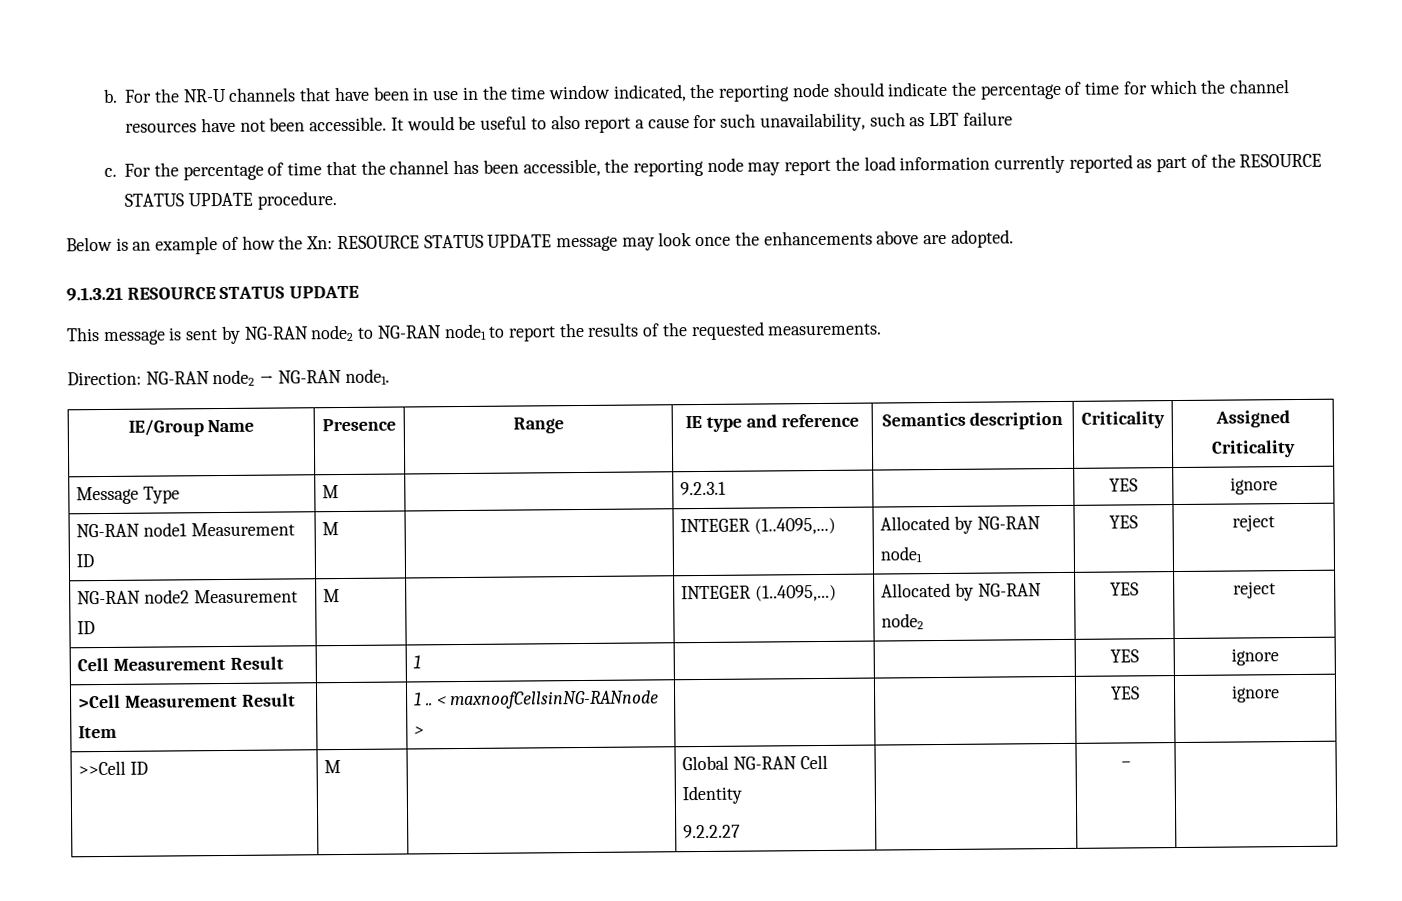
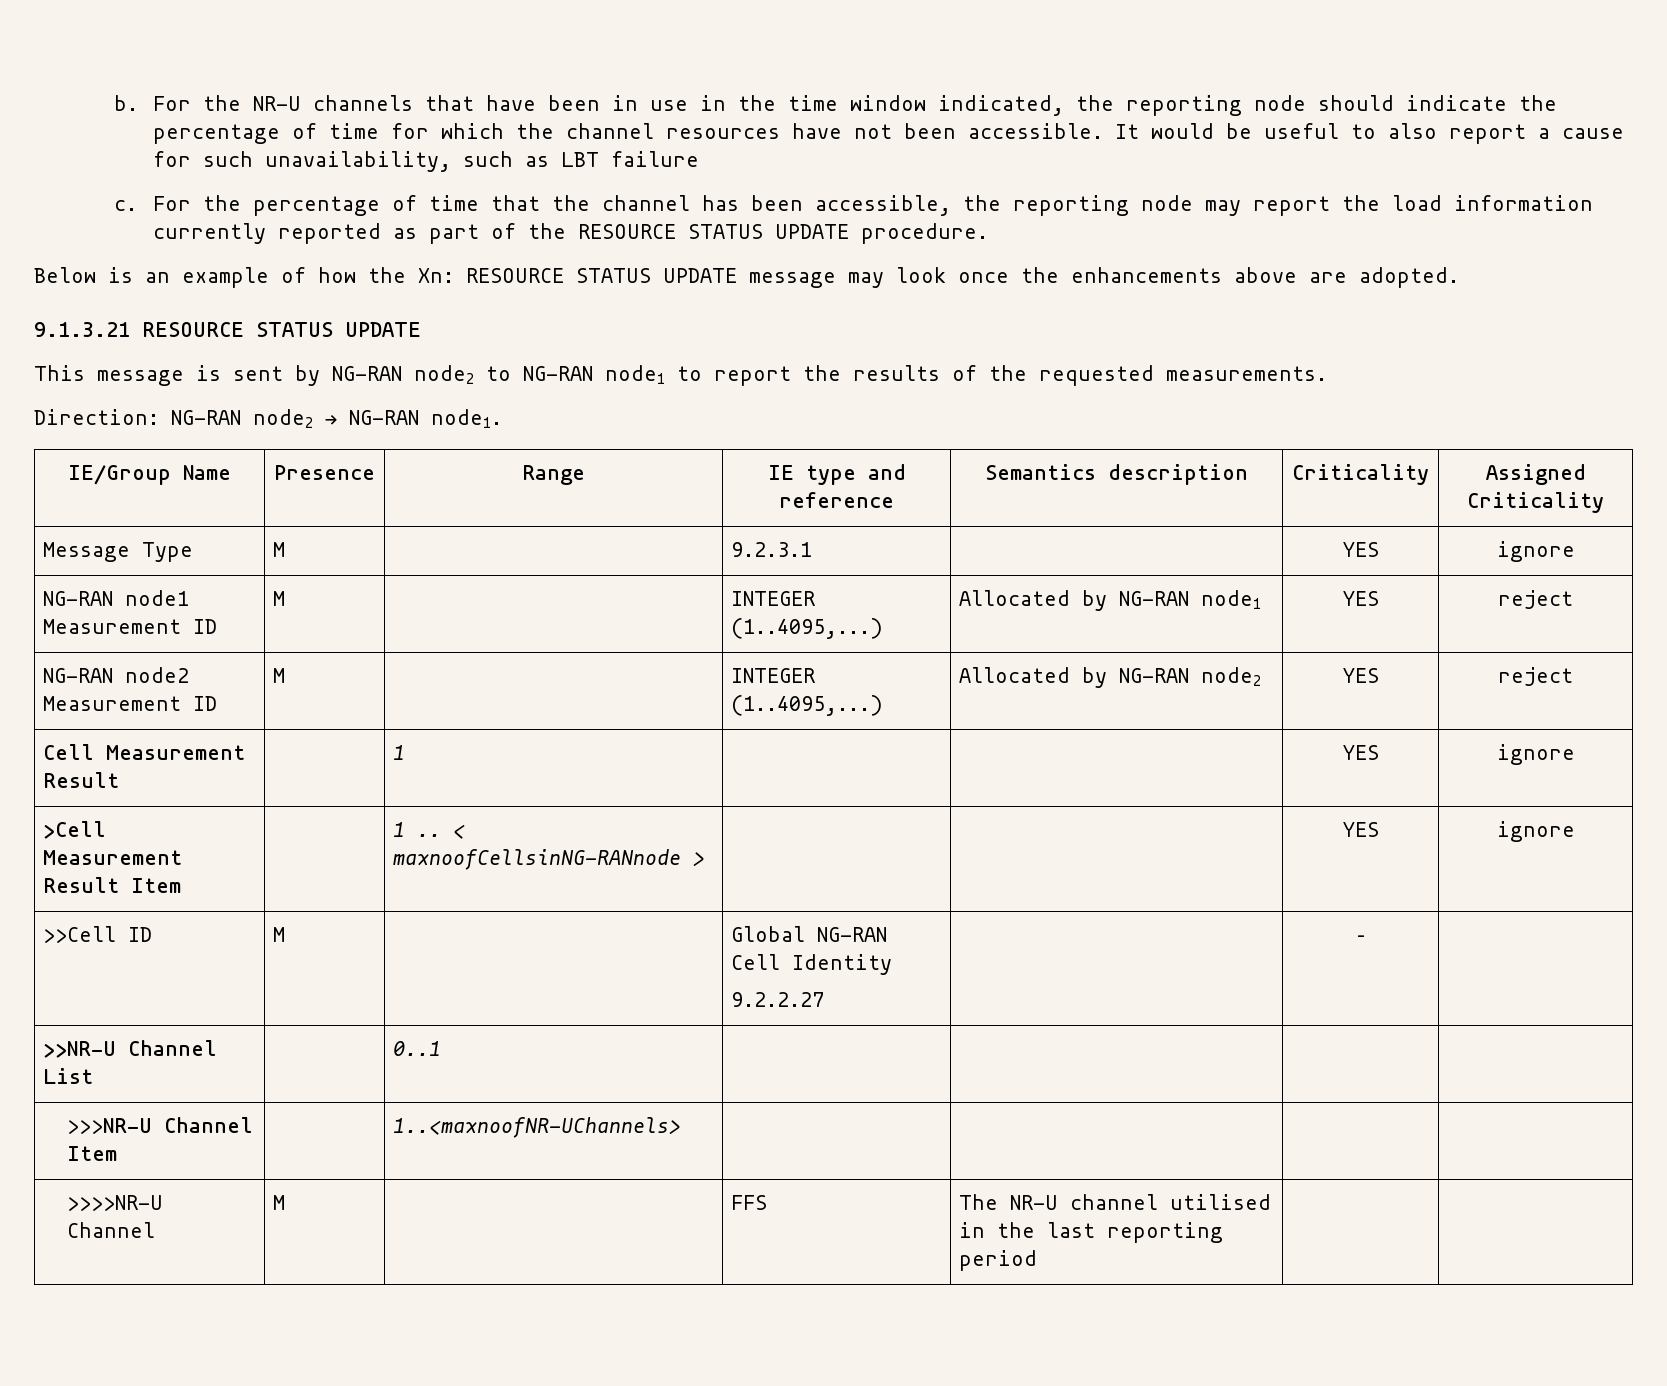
+ >>NR-U Channel List | | 0..1 | | | |
+ >>>NR-U Channel Item | | 1..<maxnoofNR-UChannels> | | | |
+ >>>>NR-U Channel | M | | FFS | The NR-U channel utilised in the last reporting period | |

